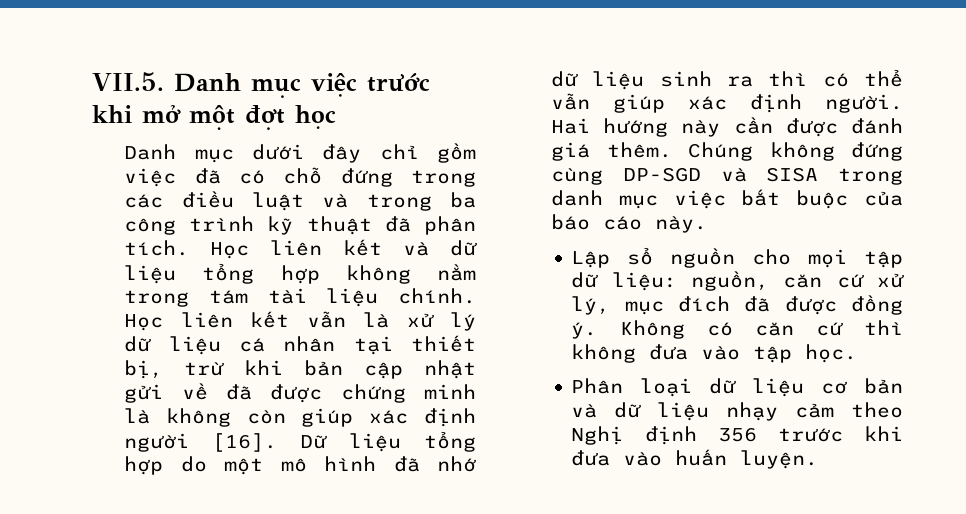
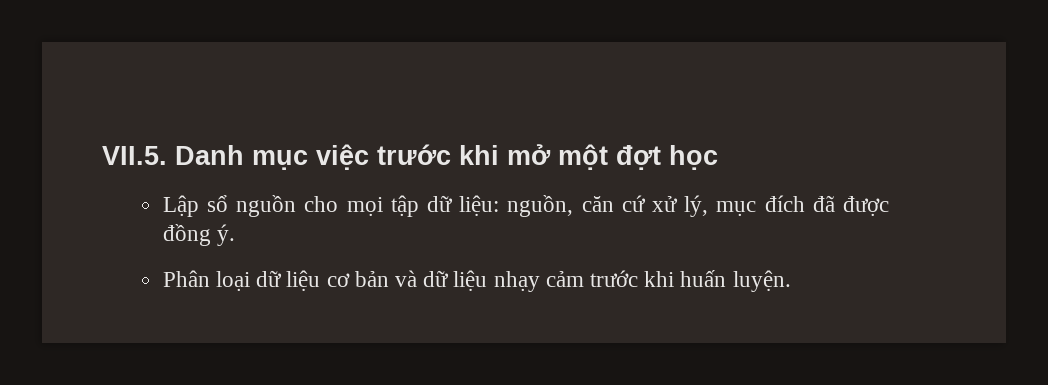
- Danh mục dưới đây chỉ gồm việc đã có chỗ đứng trong các điều luật và trong ba công trình kỹ thuật đã phân tích. Học liên kết và dữ liệu tổng hợp không nằm trong tám tài liệu chính. Học liên kết vẫn là xử lý dữ liệu cá nhân tại thiết bị, trừ khi bản cập nhật gửi về đã được chứng minh là không còn giúp xác định người [16]. Dữ liệu tổng hợp do một mô hình đã nhớ dữ liệu sinh ra thì có thể vẫn giúp xác định người. Hai hướng này cần được đánh giá thêm. Chúng không đứng cùng DP-SGD và SISA trong danh mục việc bắt buộc của báo cáo này.
- Không có căn cứ thì không đưa vào tập học.
- Phân loại dữ liệu cơ bản và dữ liệu nhạy cảm theo Nghị định 356 trước khi đưa vào huấn luyện.
+ Phân loại dữ liệu cơ bản và dữ liệu nhạy cảm trước khi huấn luyện.

